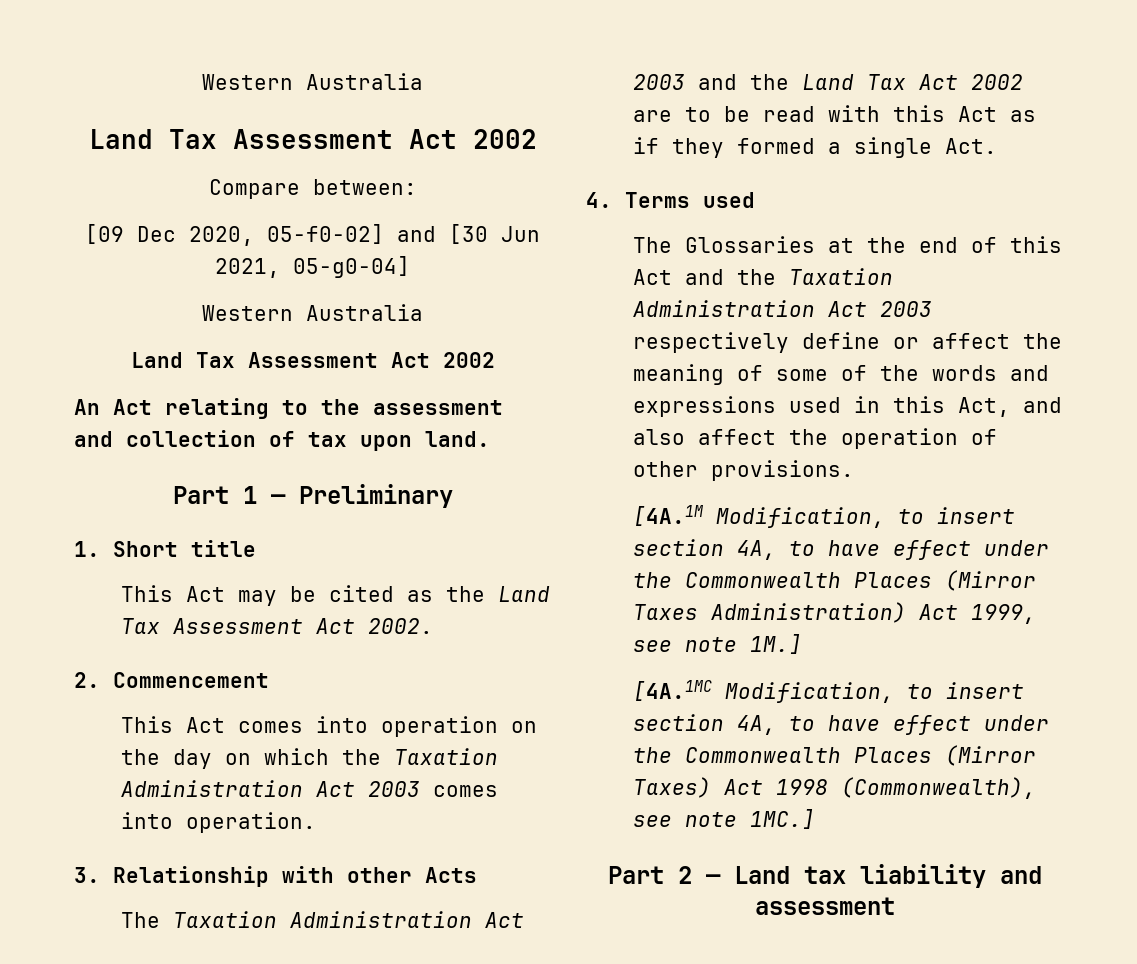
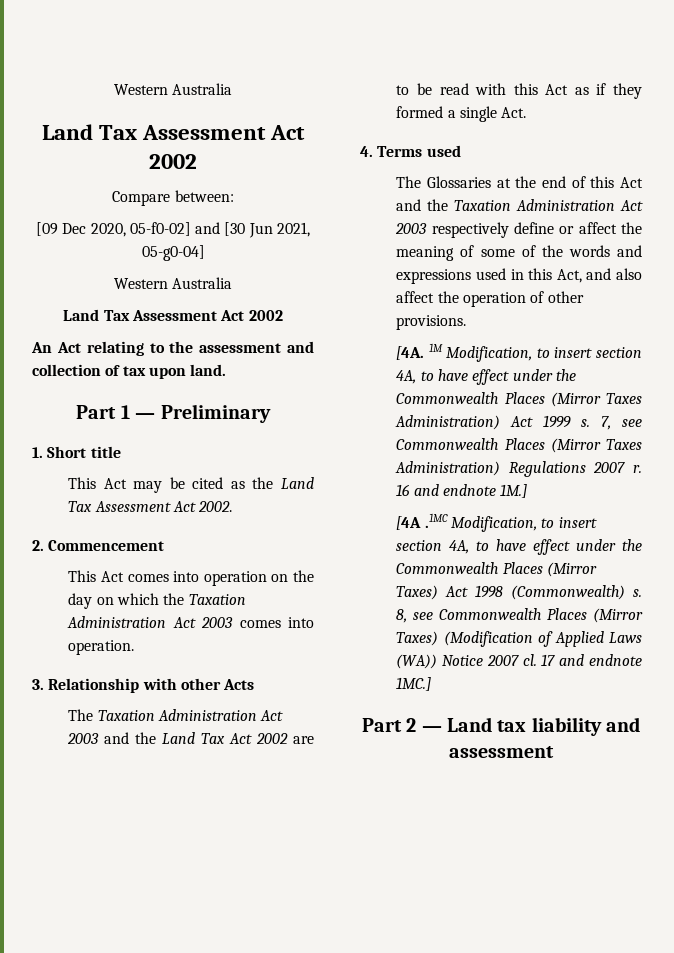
- [4A.1M Modification, to insert section 4A, to have effect under the Commonwealth Places (Mirror Taxes Administration) Act 1999, see note 1M.]
+ [4A. 1M Modification, to insert section 4A, to have effect under the Commonwealth Places (Mirror Taxes Administration) Act 1999 s. 7, see Commonwealth Places (Mirror Taxes Administration) Regulations 2007 r. 16 and endnote 1M.]
- [4A.1MC Modification, to insert section 4A, to have effect under the Commonwealth Places (Mirror Taxes) Act 1998 (Commonwealth), see note 1MC.]
+ [4A .1MC Modification, to insert section 4A, to have effect under the Commonwealth Places (Mirror Taxes) Act 1998 (Commonwealth) s. 8, see Commonwealth Places (Mirror Taxes) (Modification of Applied Laws (WA)) Notice 2007 cl. 17 and endnote 1MC.]

